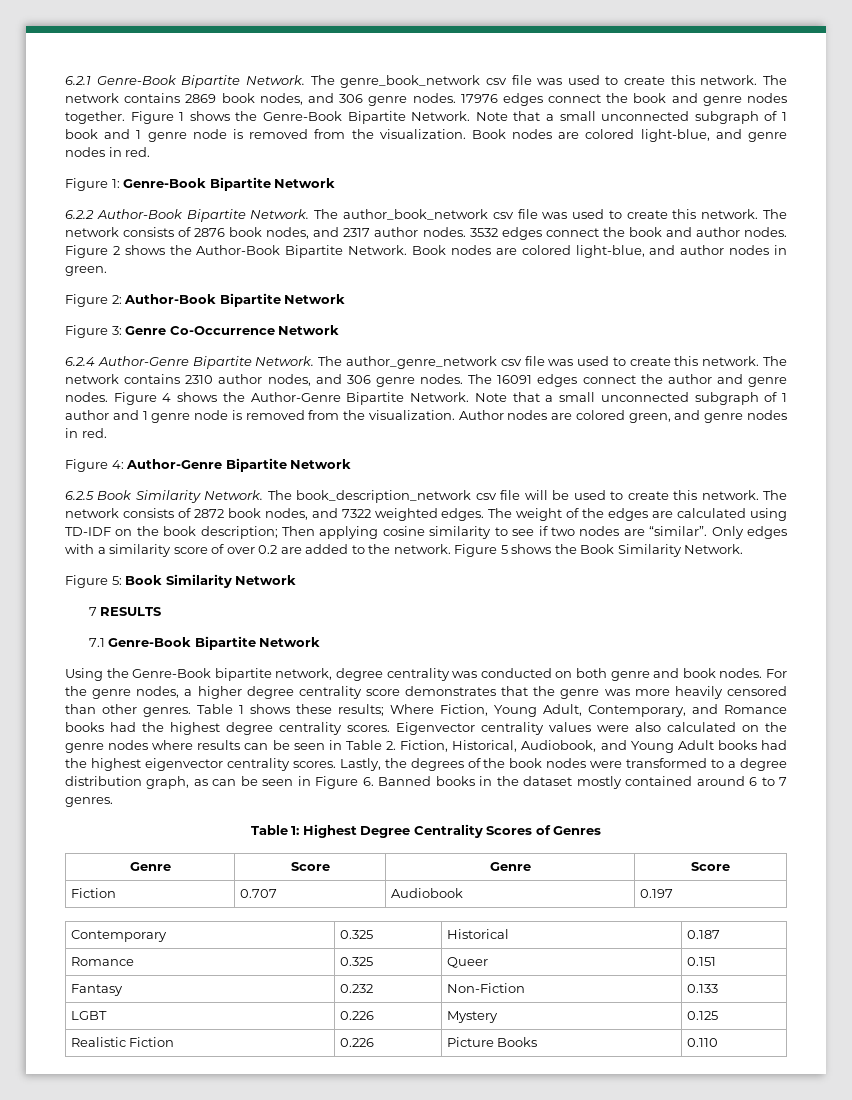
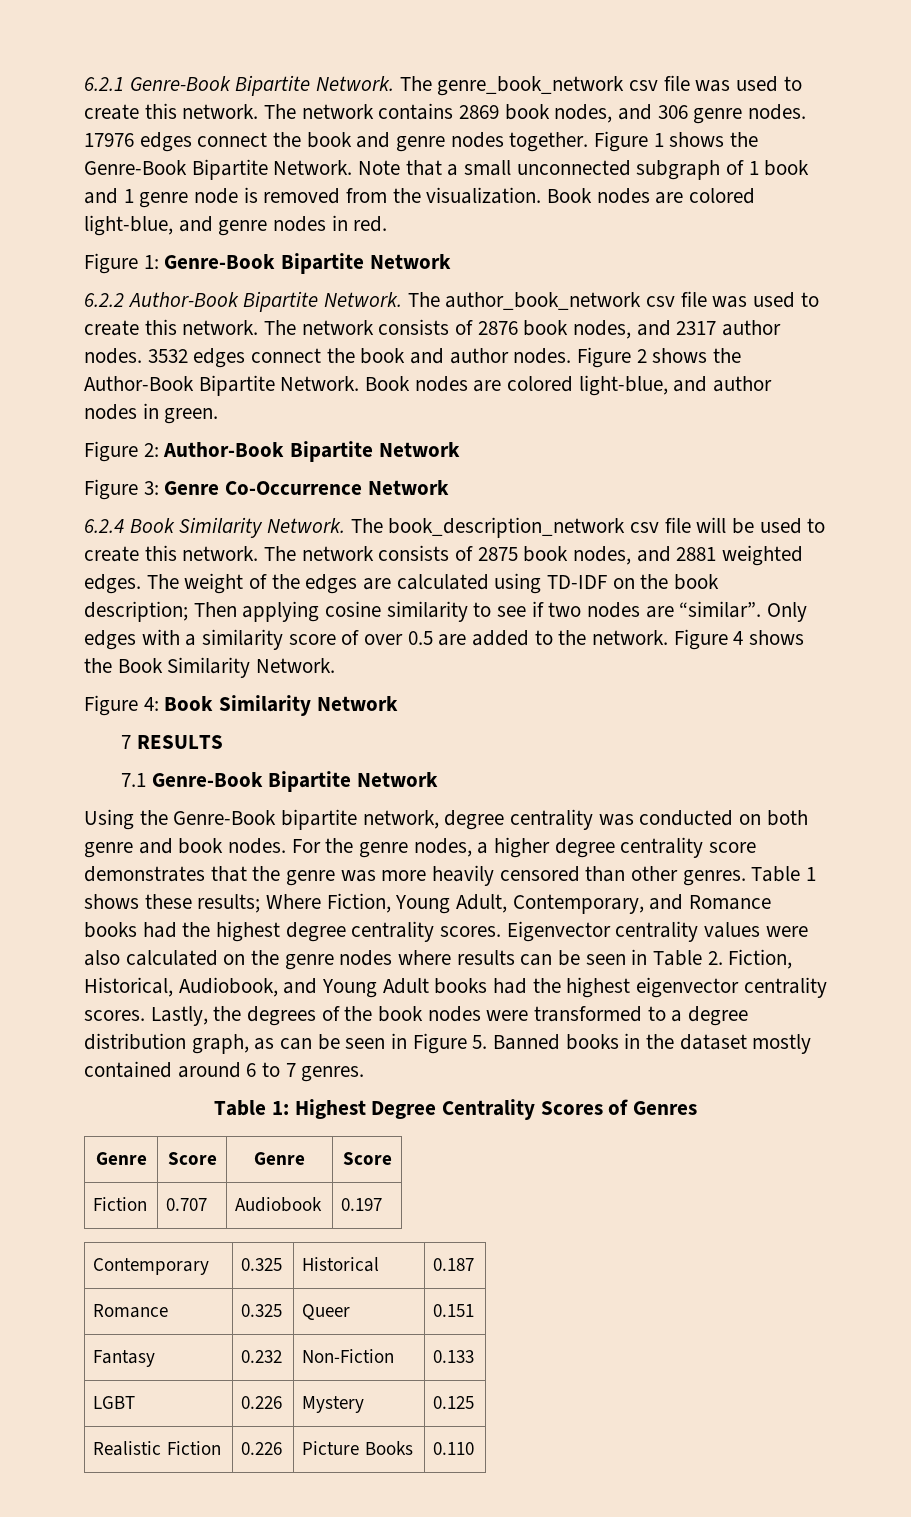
- 6.2.4 Author-Genre Bipartite Network. The author_genre_network csv file was used to create this network. The network contains 2310 author nodes, and 306 genre nodes. The 16091 edges connect the author and genre nodes. Figure 4 shows the Author-Genre Bipartite Network. Note that a small unconnected subgraph of 1 author and 1 genre node is removed from the visualization. Author nodes are colored green, and genre nodes in red.
- Figure 4: Author-Genre Bipartite Network
- 6.2.5 Book Similarity Network.
+ 6.2.4 Book Similarity Network.
- The network consists of 2872 book nodes, and 7322 weighted edges.
+ The network consists of 2875 book nodes, and 2881 weighted edges.
- Only edges with a similarity score of over 0.2 are added to the network.
+ Only edges with a similarity score of over 0.5 are added to the network.
- Figure 5 shows the Book Similarity Network.
+ Figure 4 shows the Book Similarity Network.
- Figure 5: Book Similarity Network
+ Figure 4: Book Similarity Network
- Lastly, the degrees of the book nodes were transformed to a degree distribution graph, as can be seen in Figure 6. Banned books in the dataset mostly contained around 6 to 7 genres.
+ Lastly, the degrees of the book nodes were transformed to a degree distribution graph, as can be seen in Figure 5. Banned books in the dataset mostly contained around 6 to 7 genres.

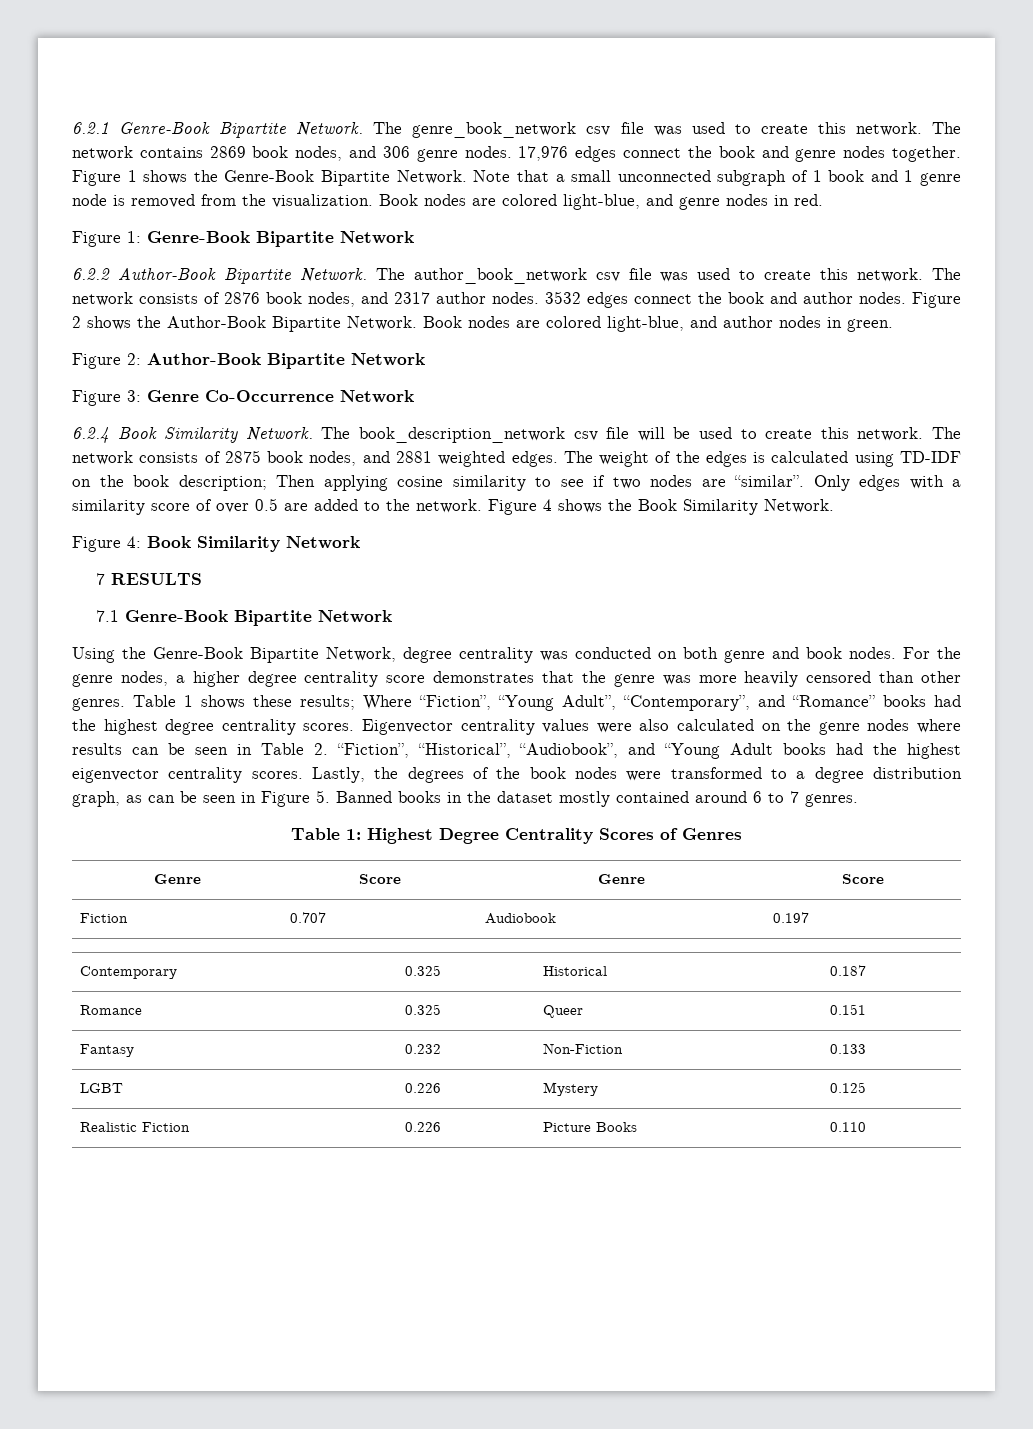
- 17976 edges connect the book and genre nodes together.
+ 17,976 edges connect the book and genre nodes together.
- The weight of the edges are calculated using TD-IDF on the book description; Then applying cosine similarity to see if two nodes are “similar”.
+ The weight of the edges is calculated using TD-IDF on the book description; Then applying cosine similarity to see if two nodes are “similar”.
- Using the Genre-Book bipartite network, degree centrality was conducted on both genre and book nodes.
+ Using the Genre-Book Bipartite Network, degree centrality was conducted on both genre and book nodes.
- Table 1 shows these results; Where Fiction, Young Adult, Contemporary, and Romance books had the highest degree centrality scores.
+ Table 1 shows these results; Where “Fiction”, “Young Adult”, “Contemporary”, and “Romance” books had the highest degree centrality scores.
- Eigenvector centrality values were also calculated on the genre nodes where results can be seen in Table 2. Fiction, Historical, Audiobook, and Young Adult books had the highest eigenvector centrality scores.
+ Eigenvector centrality values were also calculated on the genre nodes where results can be seen in Table 2. “Fiction”, “Historical”, “Audiobook”, and “Young Adult books had the highest eigenvector centrality scores.

